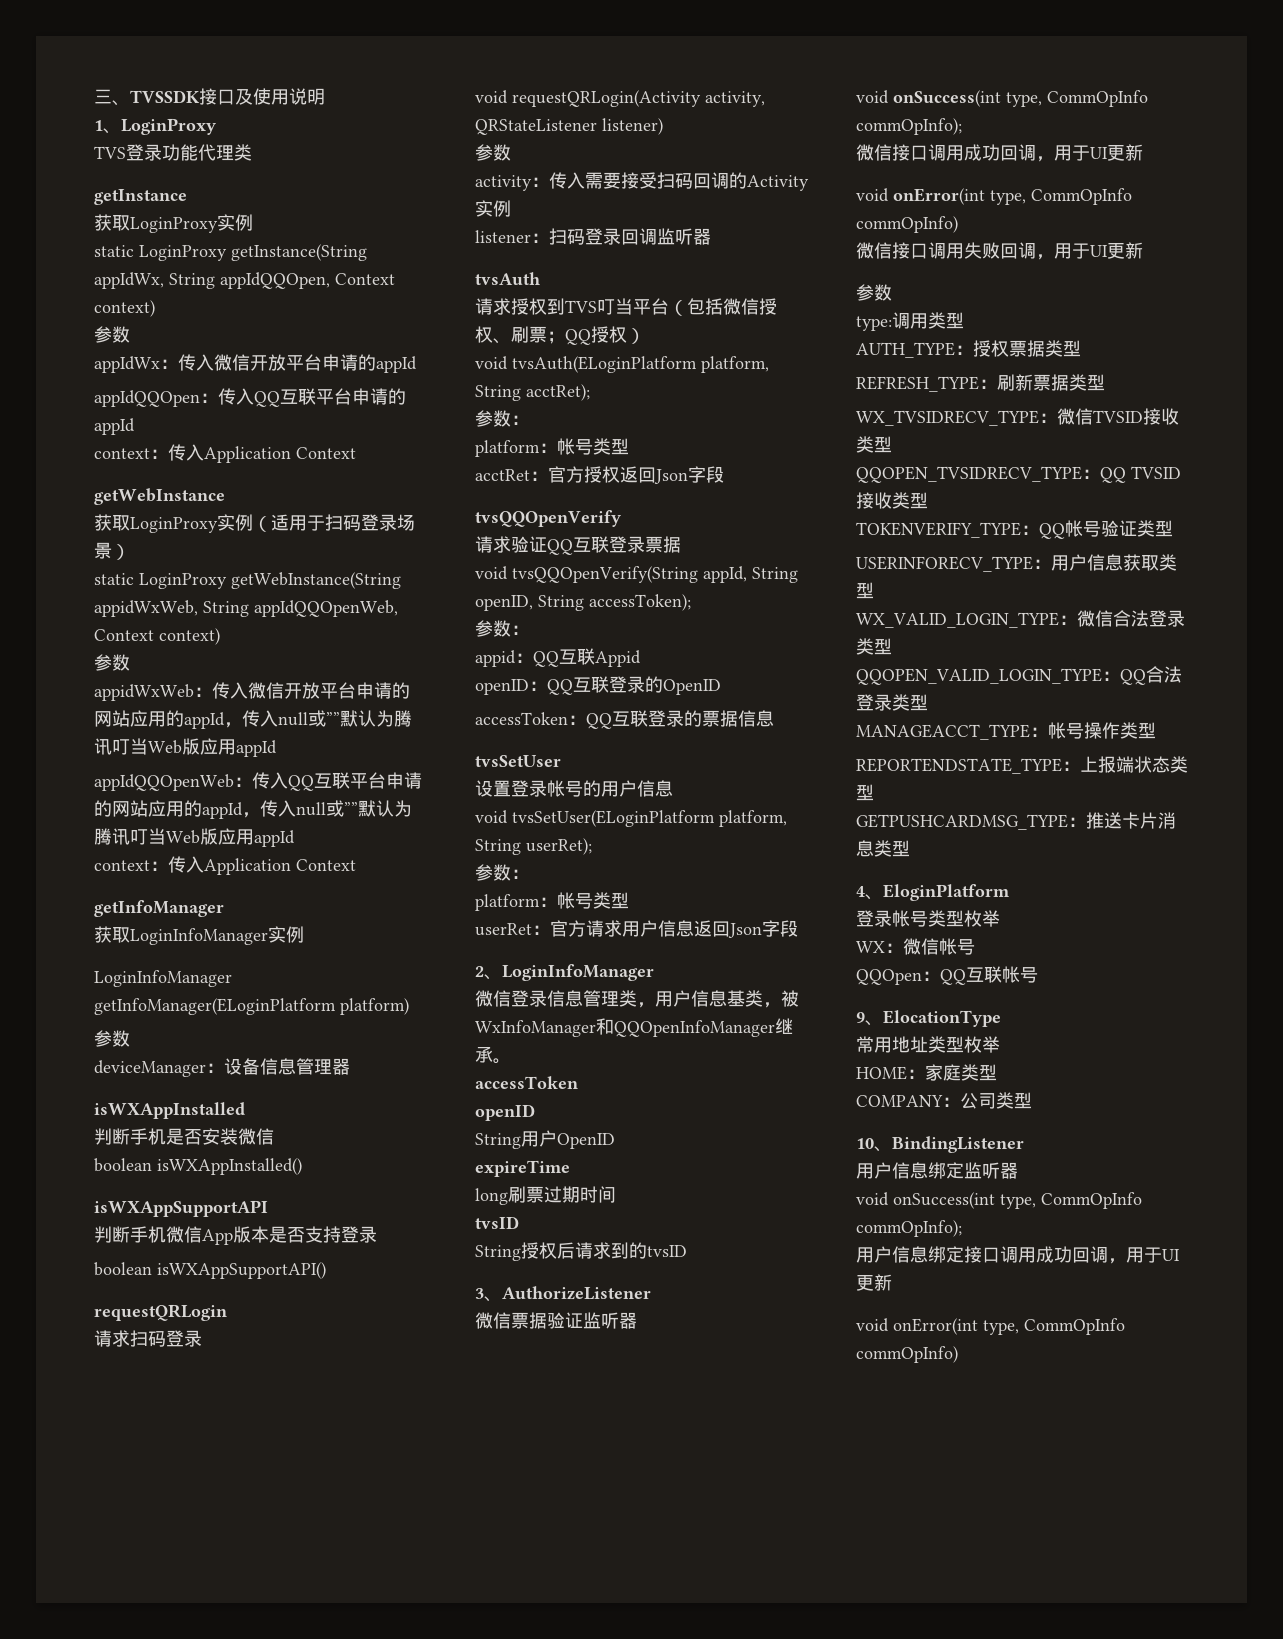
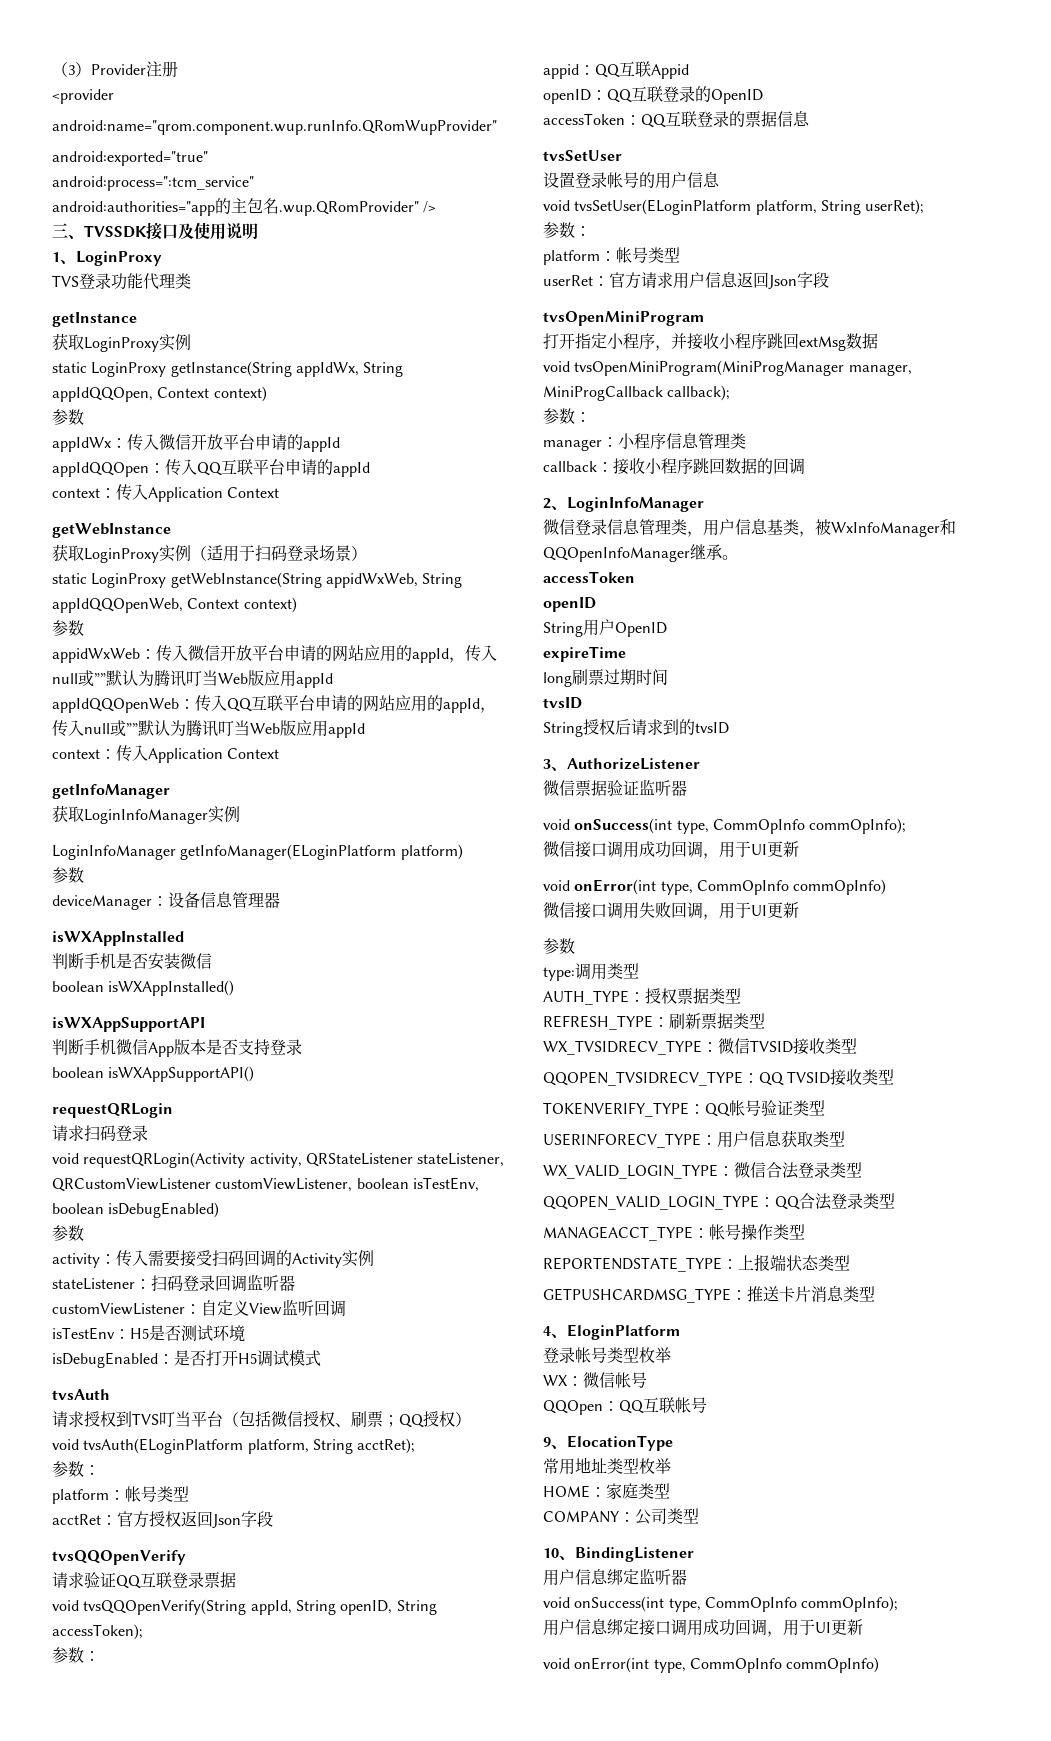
+ （3）Provider注册
+ <provider
+ android:name="qrom.component.wup.runInfo.QRomWupProvider"
+ android:exported="true"
+ android:process=":tcm_service"
+ android:authorities="app的主包名.wup.QRomProvider" />
- void requestQRLogin(Activity activity, QRStateListener listener)
+ void requestQRLogin(Activity activity, QRStateListener stateListener, QRCustomViewListener customViewListener, boolean isTestEnv, boolean isDebugEnabled)
- listener：扫码登录回调监听器
+ stateListener：扫码登录回调监听器
+ customViewListener：自定义View监听回调
+ isTestEnv：H5是否测试环境
+ isDebugEnabled：是否打开H5调试模式
+ tvsOpenMiniProgram
+ 打开指定小程序，并接收小程序跳回extMsg数据
+ void tvsOpenMiniProgram(MiniProgManager manager, MiniProgCallback callback);
+ 参数：
+ manager：小程序信息管理类
+ callback：接收小程序跳回数据的回调

